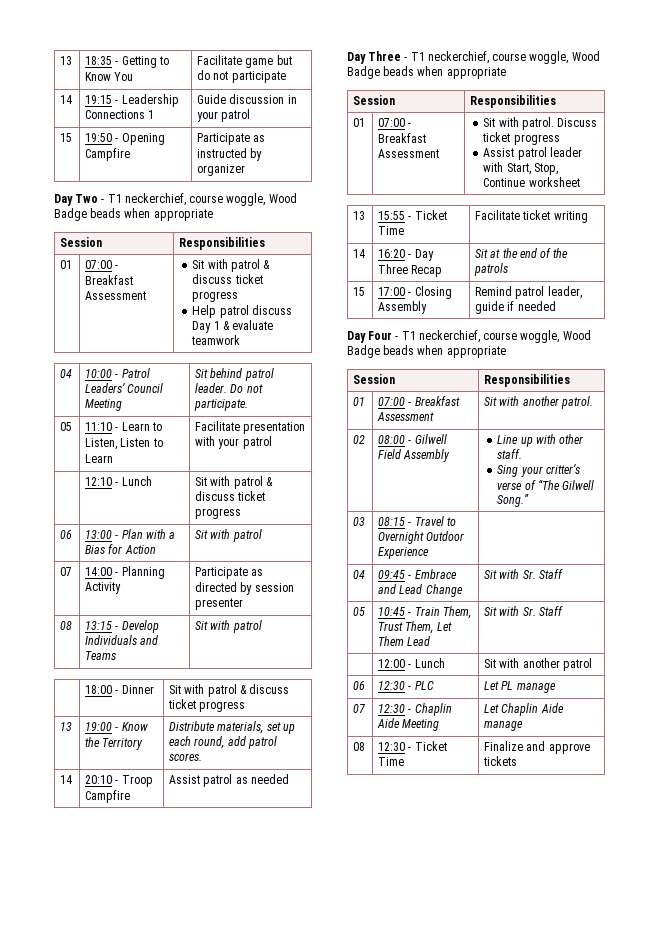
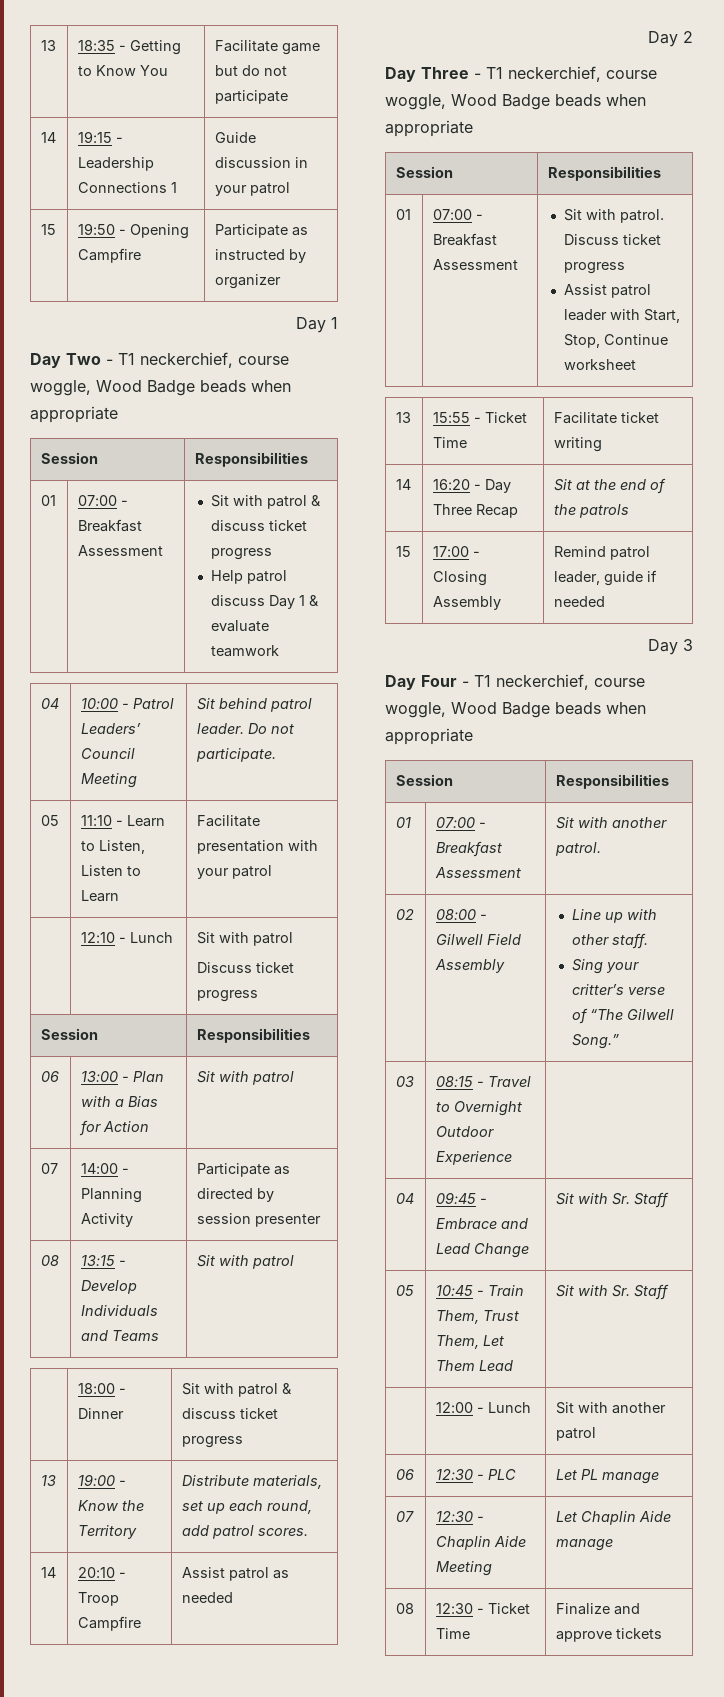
  15 | 19:50 - Opening Campfire | Participate as instructed by organizer
+ Day 1
- | 12:10 - Lunch | Sit with patrol & discuss ticket progress
+ | 12:10 - Lunch | Sit with patrol
+ Discuss ticket progress
+ Session | Responsibilities
+ Day 2
+ Day 3

